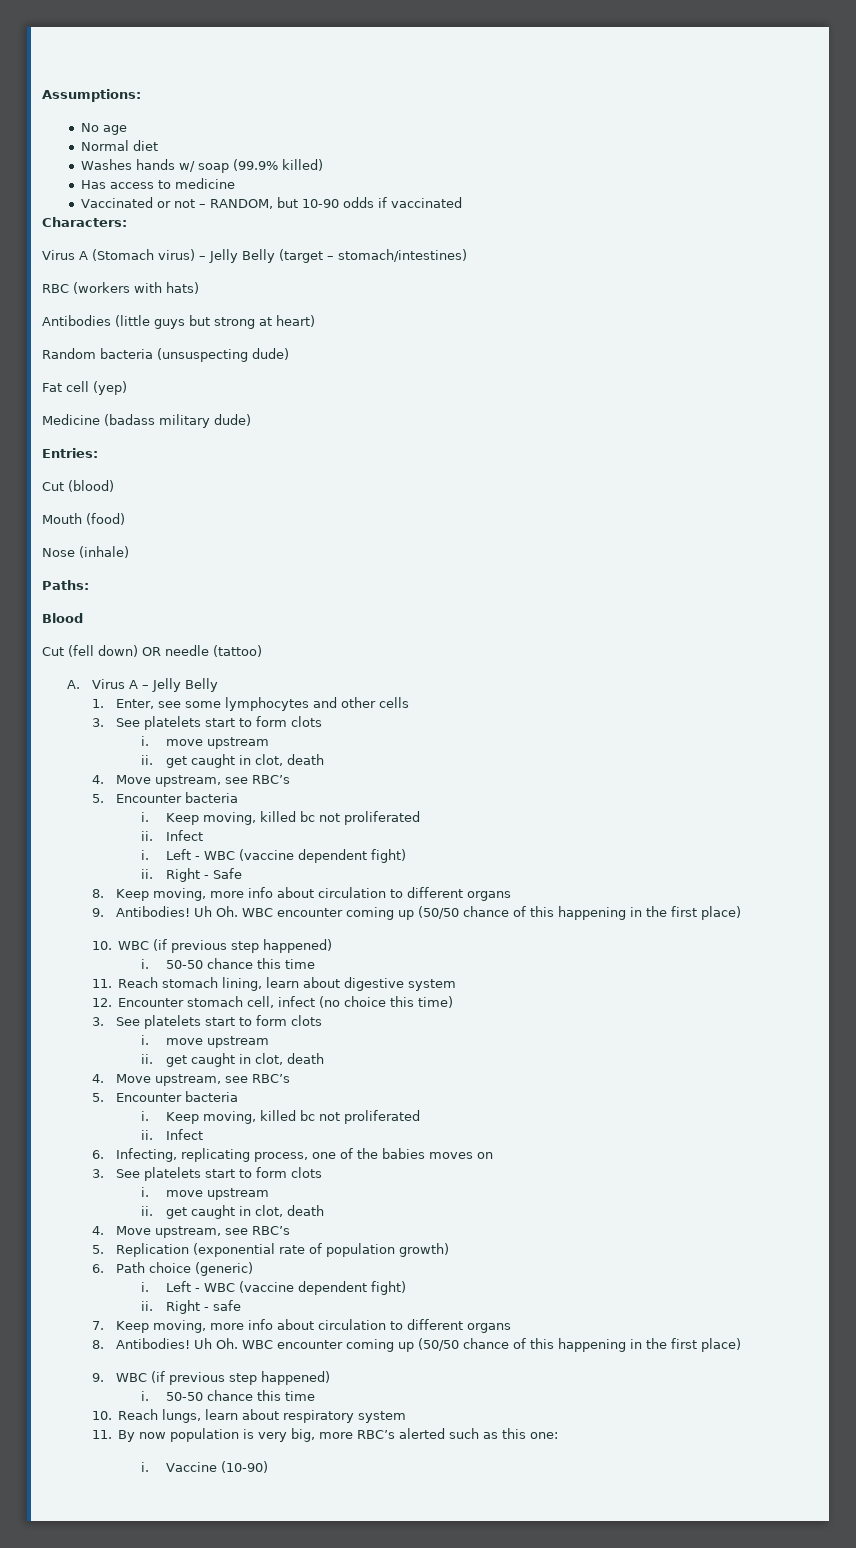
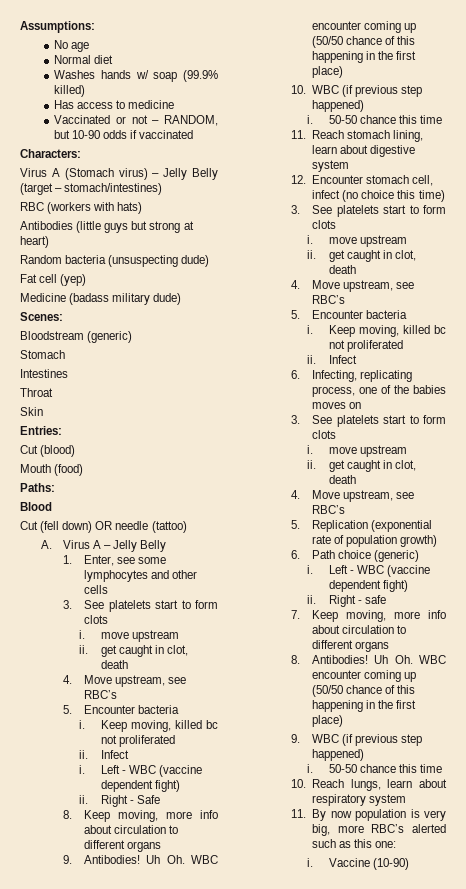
+ Scenes:
+ Bloodstream (generic)
+ Stomach
+ Intestines
+ Throat
+ Skin
- Nose (inhale)

